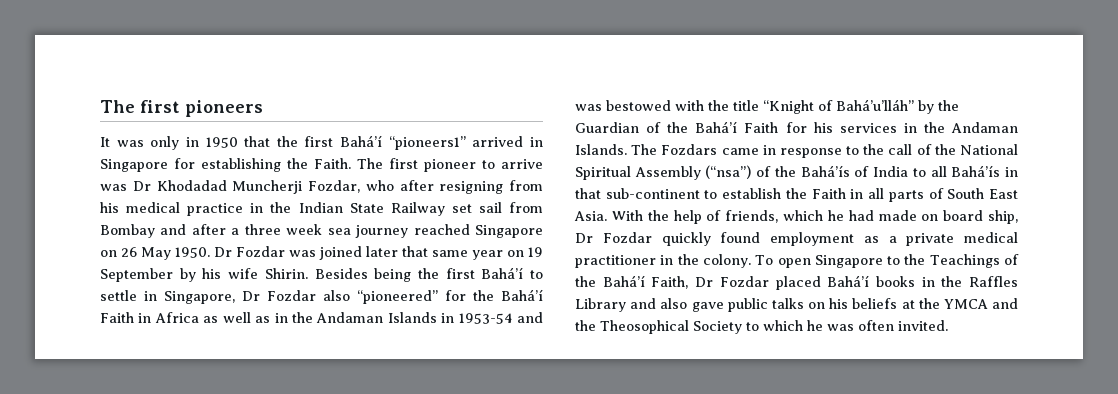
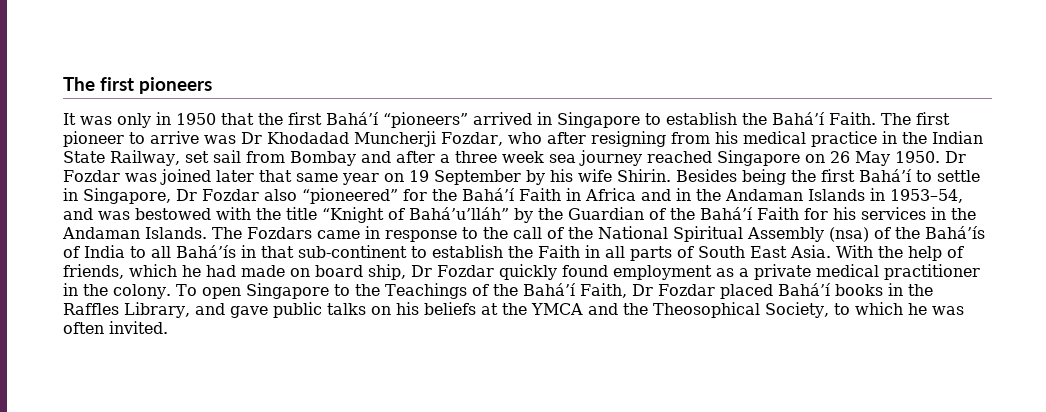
- It was only in 1950 that the first Bahá’í “pioneers1” arrived in Singapore for establishing the Faith.
+ It was only in 1950 that the first Bahá’í “pioneers” arrived in Singapore to establish the Bahá’í Faith.
- The first pioneer to arrive was Dr Khodadad Muncherji Fozdar, who after resigning from his medical practice in the Indian State Railway set sail from Bombay and after a three week sea journey reached Singapore on 26 May 1950.
+ The first pioneer to arrive was Dr Khodadad Muncherji Fozdar, who after resigning from his medical practice in the Indian State Railway, set sail from Bombay and after a three week sea journey reached Singapore on 26 May 1950.
- Besides being the first Bahá’í to settle in Singapore, Dr Fozdar also “pioneered” for the Bahá’í Faith in Africa as well as in the Andaman Islands in 1953-54 and was bestowed with the title “Knight of Bahá’u’lláh” by the Guardian of the Bahá’í Faith for his services in the Andaman Islands.
+ Besides being the first Bahá’í to settle in Singapore, Dr Fozdar also “pioneered” for the Bahá’í Faith in Africa and in the Andaman Islands in 1953–54, and was bestowed with the title “Knight of Bahá’u’lláh” by the Guardian of the Bahá’í Faith for his services in the Andaman Islands.
- The Fozdars came in response to the call of the National Spiritual Assembly (“nsa”) of the Bahá’ís of India to all Bahá’ís in that sub-continent to establish the Faith in all parts of South East Asia.
+ The Fozdars came in response to the call of the National Spiritual Assembly (nsa) of the Bahá’ís of India to all Bahá’ís in that sub-continent to establish the Faith in all parts of South East Asia.
- To open Singapore to the Teachings of the Bahá’í Faith, Dr Fozdar placed Bahá’í books in the Raffles Library and also gave public talks on his beliefs at the YMCA and the Theosophical Society to which he was often invited.
+ To open Singapore to the Teachings of the Bahá’í Faith, Dr Fozdar placed Bahá’í books in the Raffles Library, and gave public talks on his beliefs at the YMCA and the Theosophical Society, to which he was often invited.

